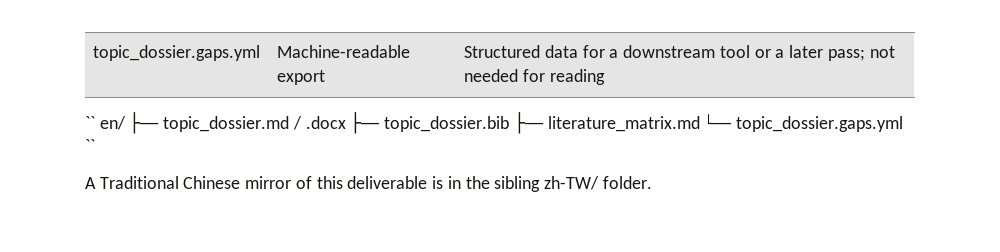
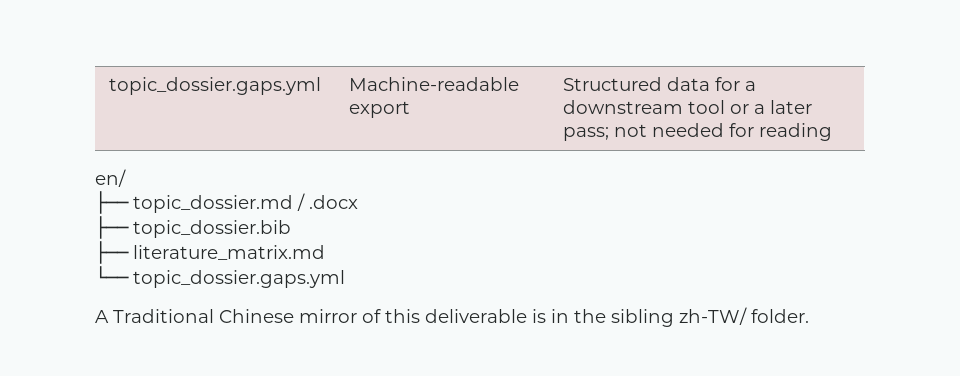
- `` en/ ├── topic_dossier.md / .docx ├── topic_dossier.bib ├── literature_matrix.md └── topic_dossier.gaps.yml ``
+ en/
+ ├── topic_dossier.md / .docx
+ ├── topic_dossier.bib
+ ├── literature_matrix.md
+ └── topic_dossier.gaps.yml

